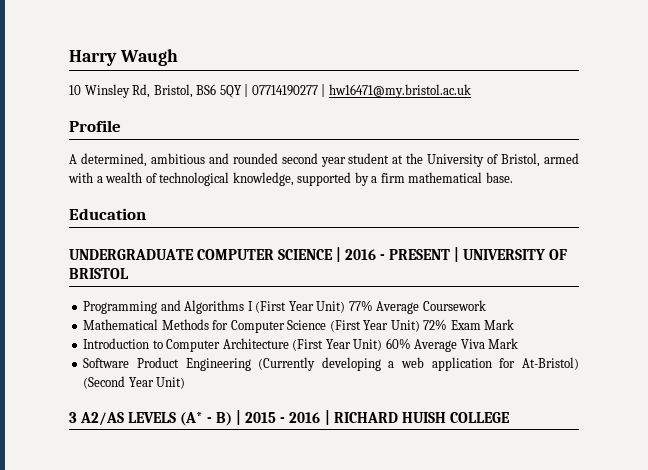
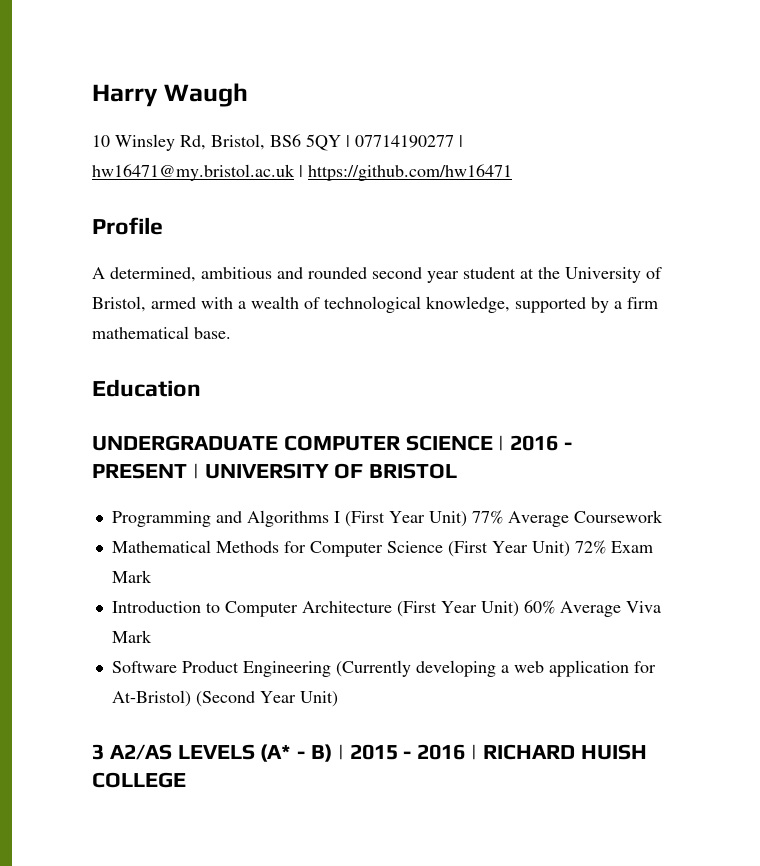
- 10 Winsley Rd, Bristol, BS6 5QY | 07714190277 | hw16471@my.bristol.ac.uk
+ 10 Winsley Rd, Bristol, BS6 5QY | 07714190277 | hw16471@my.bristol.ac.uk | https://github.com/hw16471

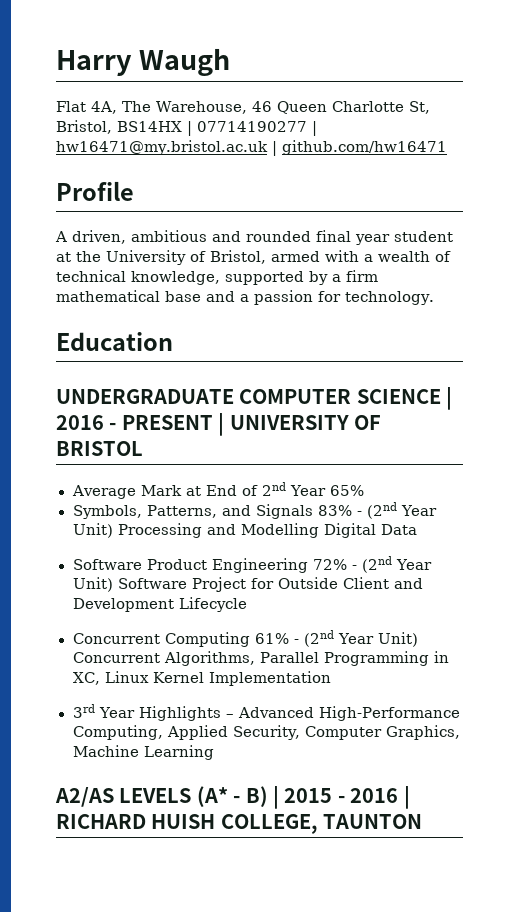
- 10 Winsley Rd, Bristol, BS6 5QY | 07714190277 | hw16471@my.bristol.ac.uk | https://github.com/hw16471
+ Flat 4A, The Warehouse, 46 Queen Charlotte St, Bristol, BS14HX | 07714190277 | hw16471@my.bristol.ac.uk | github.com/hw16471
- A determined, ambitious and rounded second year student at the University of Bristol, armed with a wealth of technological knowledge, supported by a firm mathematical base.
+ A driven, ambitious and rounded final year student at the University of Bristol, armed with a wealth of technical knowledge, supported by a firm mathematical base and a passion for technology.
- Programming and Algorithms I (First Year Unit) 77% Average Coursework
- Mathematical Methods for Computer Science (First Year Unit) 72% Exam Mark
- Introduction to Computer Architecture (First Year Unit) 60% Average Viva Mark
- Software Product Engineering (Currently developing a web application for At-Bristol) (Second Year Unit)
- 3 A2/AS LEVELS (A* - B) | 2015 - 2016 | RICHARD HUISH COLLEGE
+ Average Mark at End of 2nd Year 65%
+ Symbols, Patterns, and Signals 83% - (2nd Year Unit) Processing and Modelling Digital Data
+ Software Product Engineering 72% - (2nd Year Unit) Software Project for Outside Client and Development Lifecycle
+ Concurrent Computing 61% - (2nd Year Unit) Concurrent Algorithms, Parallel Programming in XC, Linux Kernel Implementation
+ 3rd Year Highlights – Advanced High-Performance Computing, Applied Security, Computer Graphics, Machine Learning
+ A2/AS LEVELS (A* - B) | 2015 - 2016 | RICHARD HUISH COLLEGE, TAUNTON

